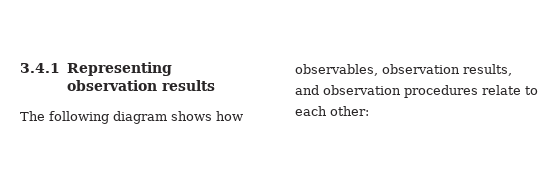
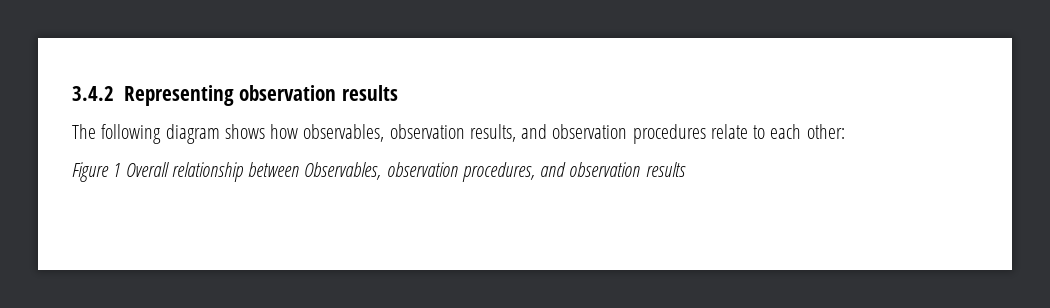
- 3.4.1 Representing observation results
+ 3.4.2 Representing observation results
+ Figure 1 Overall relationship between Observables, observation procedures, and observation results

